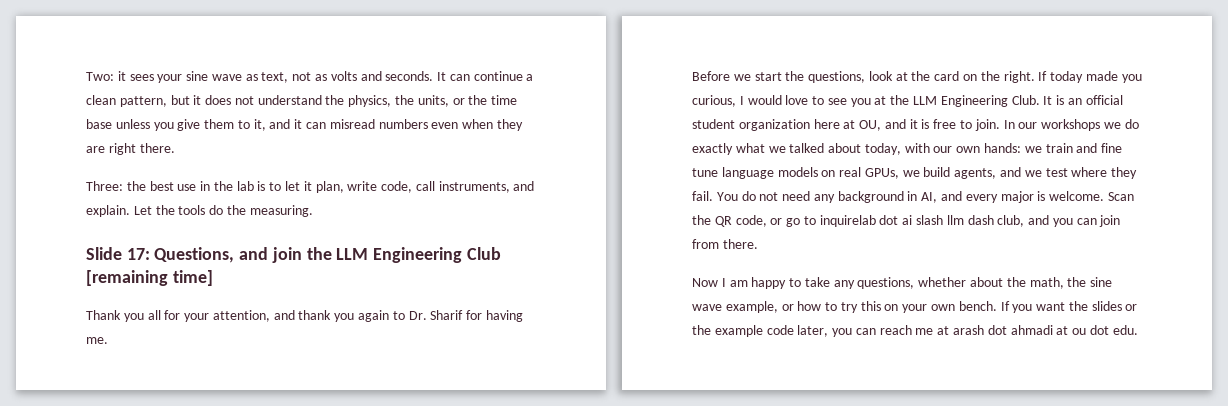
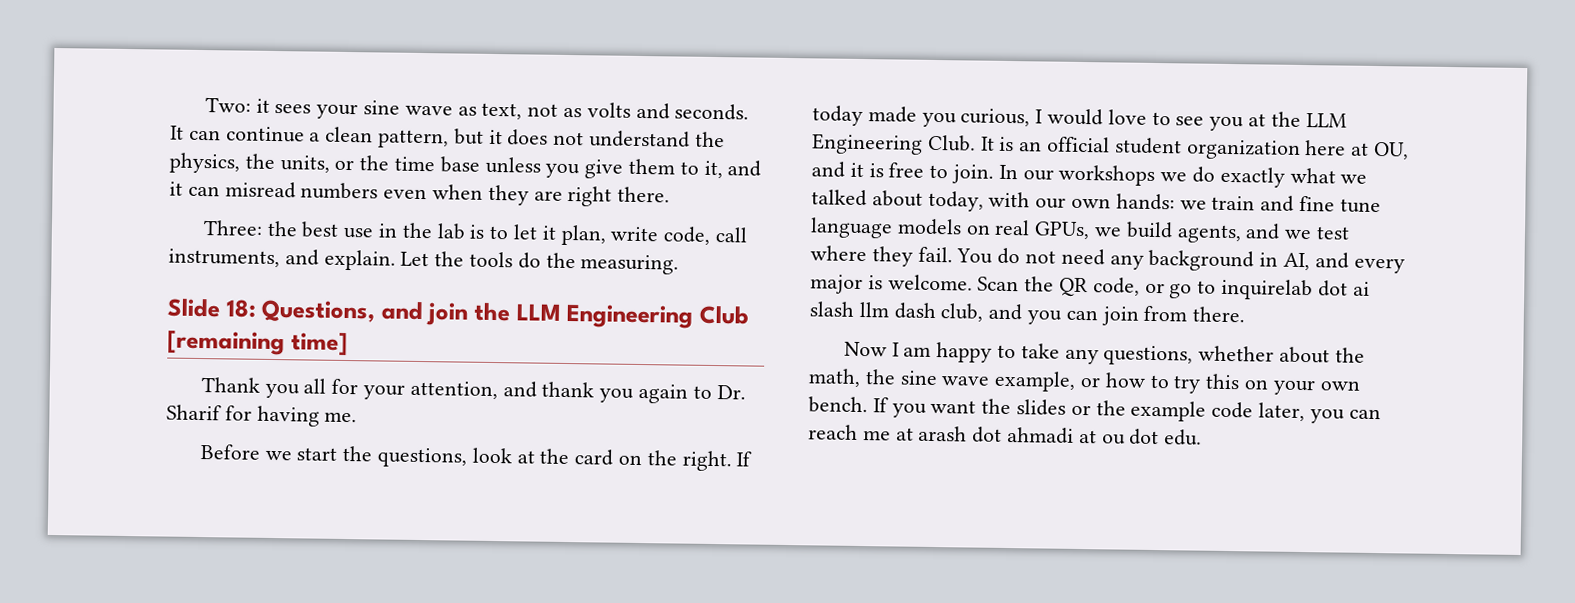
- Slide 17: Questions, and join the LLM Engineering Club [remaining time]
+ Slide 18: Questions, and join the LLM Engineering Club [remaining time]

